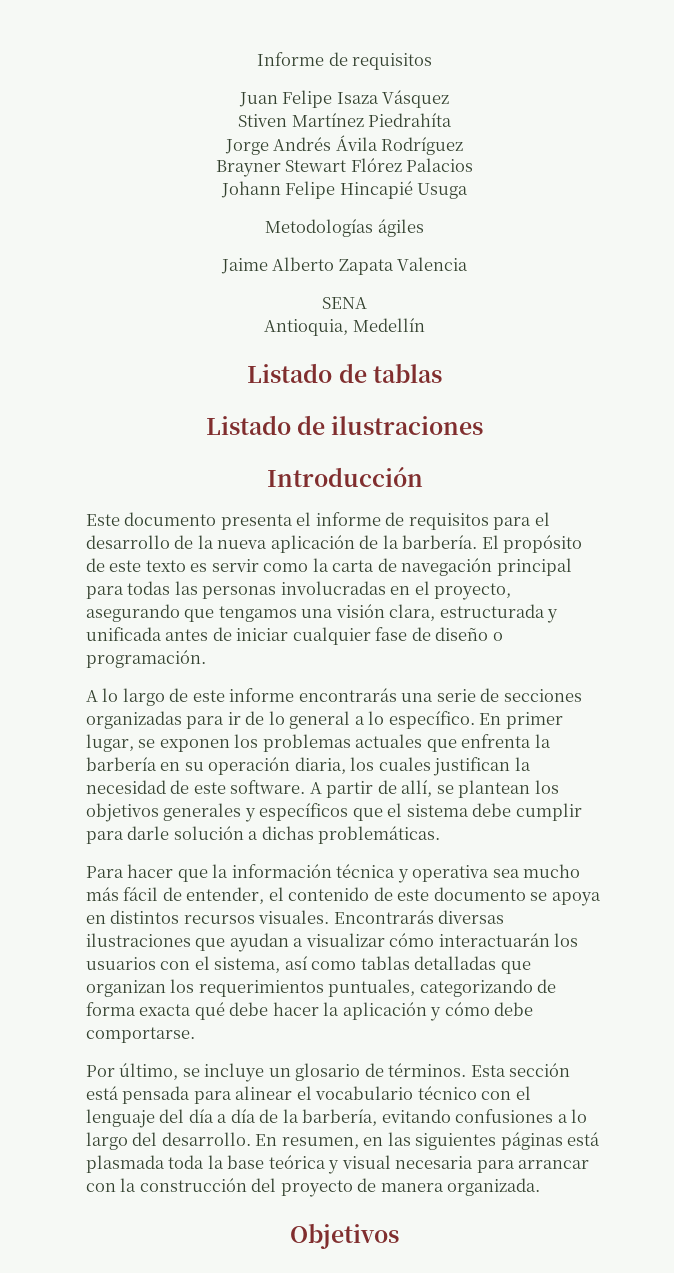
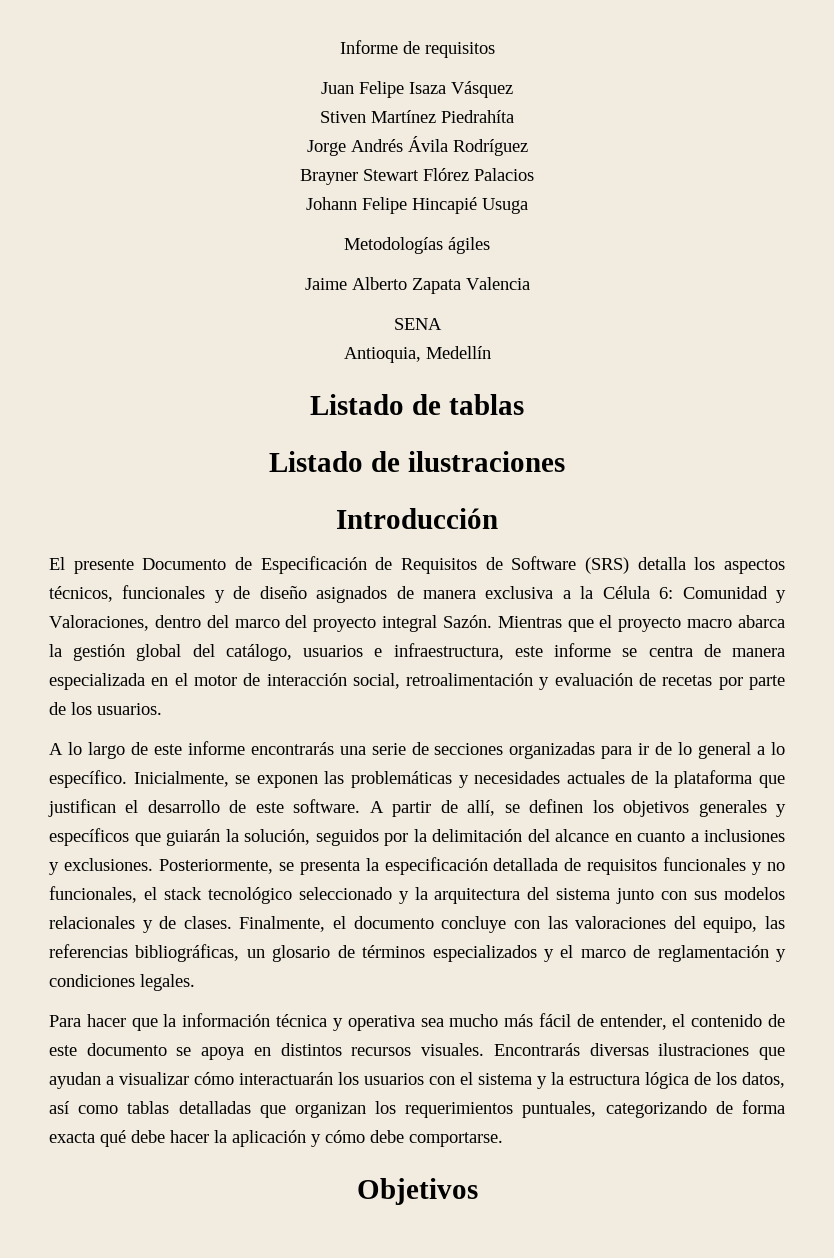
- Este documento presenta el informe de requisitos para el desarrollo de la nueva aplicación de la barbería. El propósito de este texto es servir como la carta de navegación principal para todas las personas involucradas en el proyecto, asegurando que tengamos una visión clara, estructurada y unificada antes de iniciar cualquier fase de diseño o programación.
+ El presente Documento de Especificación de Requisitos de Software (SRS) detalla los aspectos técnicos, funcionales y de diseño asignados de manera exclusiva a la Célula 6: Comunidad y Valoraciones, dentro del marco del proyecto integral Sazón. Mientras que el proyecto macro abarca la gestión global del catálogo, usuarios e infraestructura, este informe se centra de manera especializada en el motor de interacción social, retroalimentación y evaluación de recetas por parte de los usuarios.
- En primer lugar, se exponen los problemas actuales que enfrenta la barbería en su operación diaria, los cuales justifican la necesidad de este software.
+ Inicialmente, se exponen las problemáticas y necesidades actuales de la plataforma que justifican el desarrollo de este software.
- A partir de allí, se plantean los objetivos generales y específicos que el sistema debe cumplir para darle solución a dichas problemáticas.
+ A partir de allí, se definen los objetivos generales y específicos que guiarán la solución, seguidos por la delimitación del alcance en cuanto a inclusiones y exclusiones. Posteriormente, se presenta la especificación detallada de requisitos funcionales y no funcionales, el stack tecnológico seleccionado y la arquitectura del sistema junto con sus modelos relacionales y de clases. Finalmente, el documento concluye con las valoraciones del equipo, las referencias bibliográficas, un glosario de términos especializados y el marco de reglamentación y condiciones legales.
- Encontrarás diversas ilustraciones que ayudan a visualizar cómo interactuarán los usuarios con el sistema, así como tablas detalladas que organizan los requerimientos puntuales, categorizando de forma exacta qué debe hacer la aplicación y cómo debe comportarse.
+ Encontrarás diversas ilustraciones que ayudan a visualizar cómo interactuarán los usuarios con el sistema y la estructura lógica de los datos, así como tablas detalladas que organizan los requerimientos puntuales, categorizando de forma exacta qué debe hacer la aplicación y cómo debe comportarse.
- Por último, se incluye un glosario de términos. Esta sección está pensada para alinear el vocabulario técnico con el lenguaje del día a día de la barbería, evitando confusiones a lo largo del desarrollo. En resumen, en las siguientes páginas está plasmada toda la base teórica y visual necesaria para arrancar con la construcción del proyecto de manera organizada.

